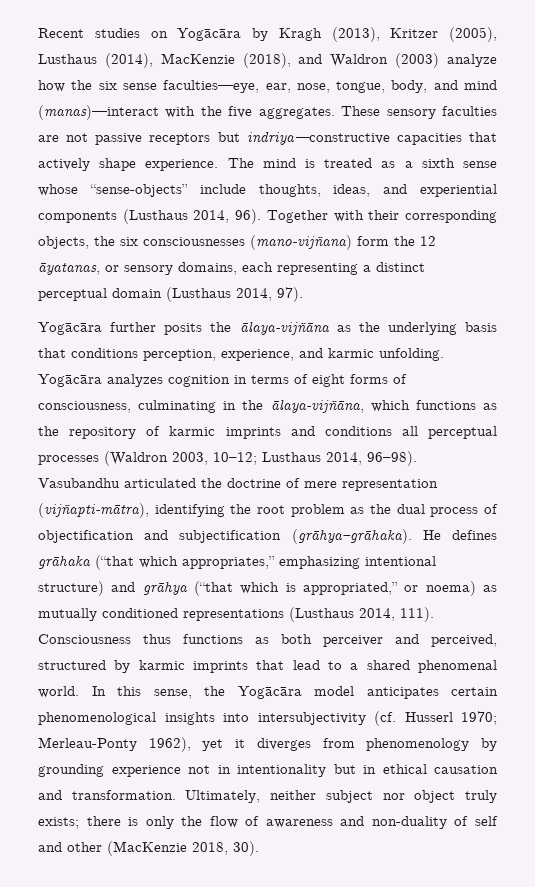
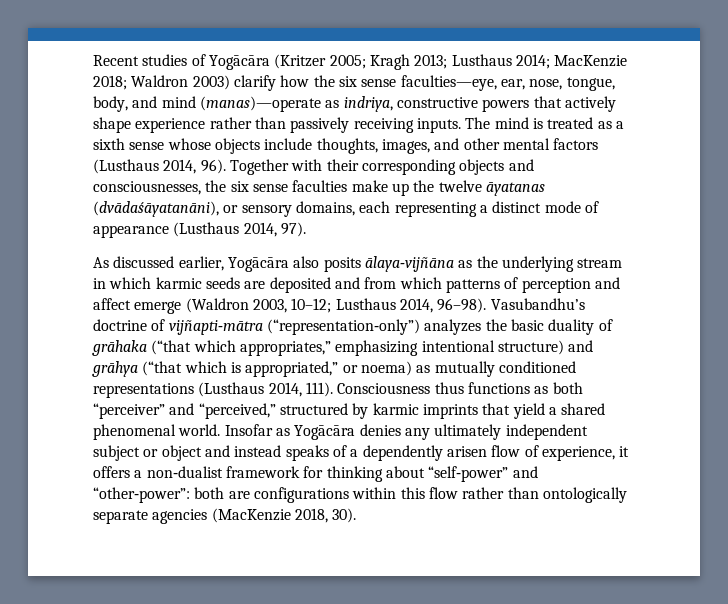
- Recent studies on Yogācāra by Kragh (2013), Kritzer (2005), Lusthaus (2014), MacKenzie (2018), and Waldron (2003) analyze how the six sense faculties—eye, ear, nose, tongue, body, and mind (manas)—interact with the five aggregates. These sensory faculties are not passive receptors but indriya—constructive capacities that actively shape experience.
+ Recent studies of Yogācāra (Kritzer 2005; Kragh 2013; Lusthaus 2014; MacKenzie 2018; Waldron 2003) clarify how the six sense faculties—eye, ear, nose, tongue, body, and mind (manas)—operate as indriya, constructive powers that actively shape experience rather than passively receiving inputs.
- The mind is treated as a sixth sense whose “sense-objects” include thoughts, ideas, and experiential components (Lusthaus 2014, 96).
+ The mind is treated as a sixth sense whose objects include thoughts, images, and other mental factors (Lusthaus 2014, 96).
- Together with their corresponding objects, the six consciousnesses (mano-vijñana) form the 12 āyatanas, or sensory domains, each representing a distinct perceptual domain (Lusthaus 2014, 97).
+ Together with their corresponding objects and consciousnesses, the six sense faculties make up the twelve āyatanas (dvādaśāyatanāni), or sensory domains, each representing a distinct mode of appearance (Lusthaus 2014, 97).
- Yogācāra further posits the ālaya-vijñāna as the underlying basis that conditions perception, experience, and karmic unfolding. Yogācāra analyzes cognition in terms of eight forms of consciousness, culminating in the ālaya-vijñāna, which functions as the repository of karmic imprints and conditions all perceptual processes (Waldron 2003, 10–12; Lusthaus 2014, 96–98).
+ As discussed earlier, Yogācāra also posits ālaya‑vijñāna as the underlying stream in which karmic seeds are deposited and from which patterns of perception and affect emerge (Waldron 2003, 10–12; Lusthaus 2014, 96–98).
- Vasubandhu articulated the doctrine of mere representation (vijñapti-mātra), identifying the root problem as the dual process of objectification and subjectification (grāhya–grāhaka). He defines grāhaka (“that which appropriates,” emphasizing intentional structure) and grāhya (“that which is appropriated,” or noema) as mutually conditioned representations (Lusthaus 2014, 111).
+ Vasubandhu’s doctrine of vijñapti‑mātra (“representation‑only”) analyzes the basic duality of grāhaka (“that which appropriates,” emphasizing intentional structure) and grāhya (“that which is appropriated,” or noema) as mutually conditioned representations (Lusthaus 2014, 111).
- Consciousness thus functions as both perceiver and perceived, structured by karmic imprints that lead to a shared phenomenal world.
+ Consciousness thus functions as both “perceiver” and “perceived,” structured by karmic imprints that yield a shared phenomenal world.
- In this sense, the Yogācāra model anticipates certain phenomenological insights into intersubjectivity (cf. Husserl 1970; Merleau-Ponty 1962), yet it diverges from phenomenology by grounding experience not in intentionality but in ethical causation and transformation. Ultimately, neither subject nor object truly exists; there is only the flow of awareness and non-duality of self and other (MacKenzie 2018, 30).
+ Insofar as Yogācāra denies any ultimately independent subject or object and instead speaks of a dependently arisen flow of experience, it offers a non‑dualist framework for thinking about “self‑power” and “other‑power”: both are configurations within this flow rather than ontologically separate agencies (MacKenzie 2018, 30).

